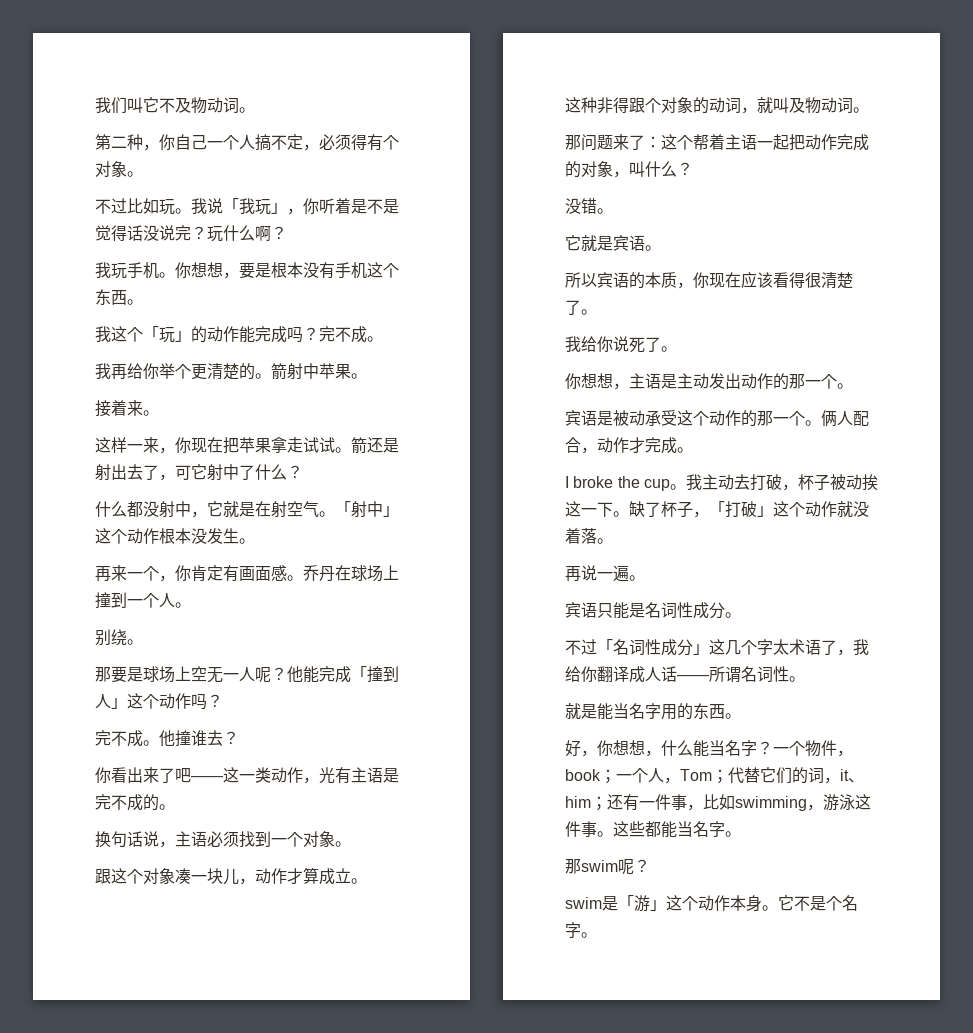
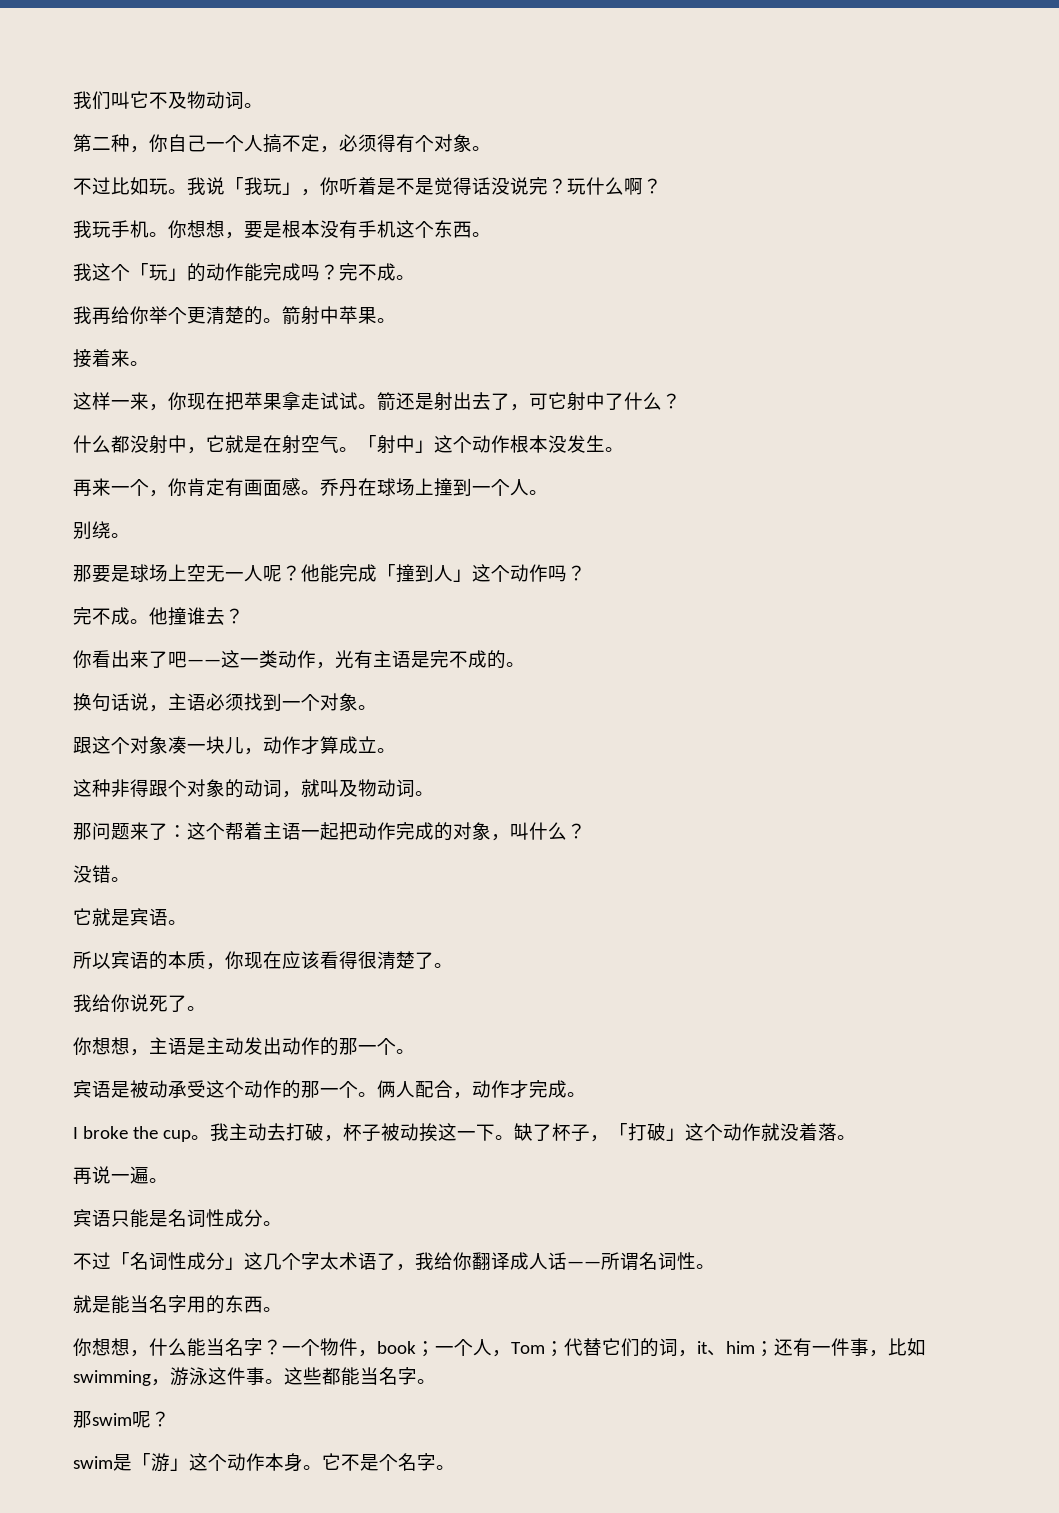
- 好，你想想，什么能当名字？
+ 你想想，什么能当名字？

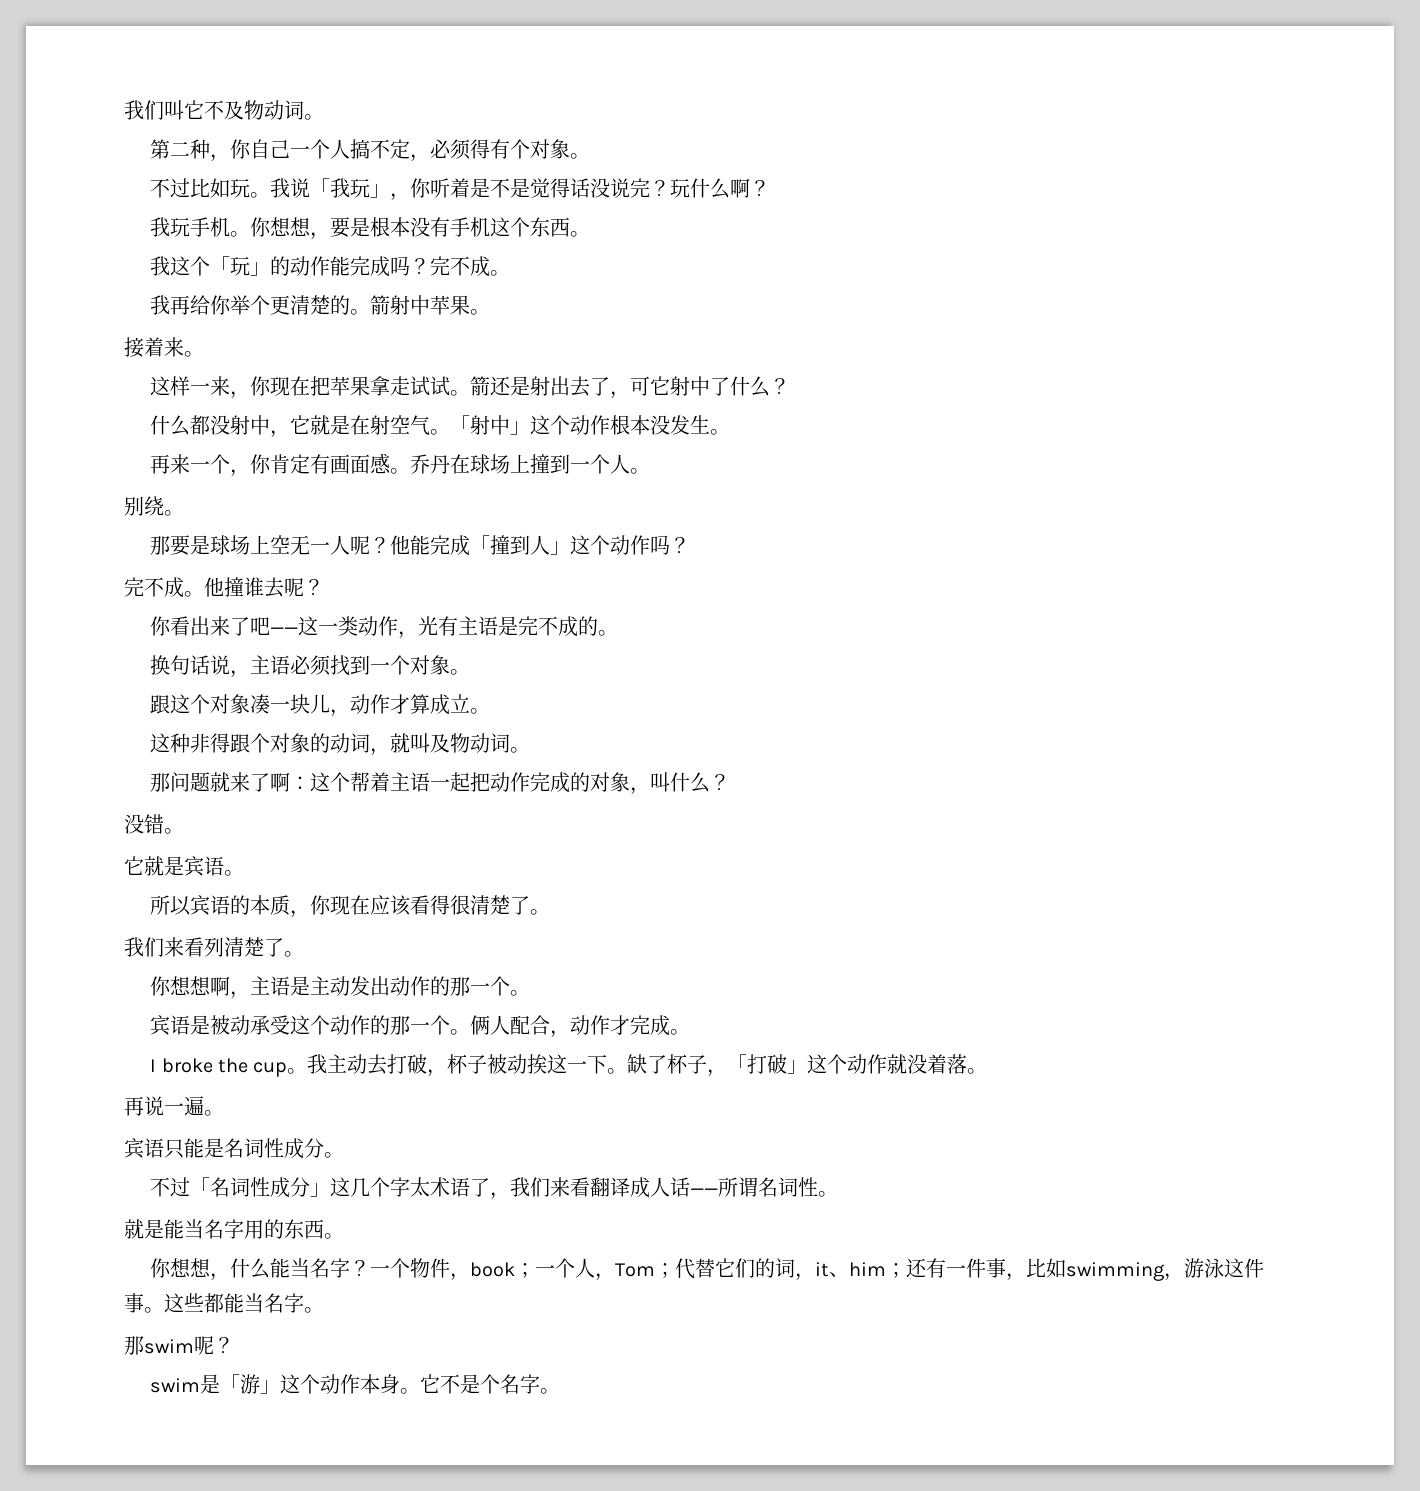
- 他撞谁去？
+ 他撞谁去呢？
- 那问题来了：这个帮着主语一起把动作完成的对象，叫什么？
+ 那问题就来了啊：这个帮着主语一起把动作完成的对象，叫什么？
- 我给你说死了。
+ 我们来看列清楚了。
- 你想想，主语是主动发出动作的那一个。
+ 你想想啊，主语是主动发出动作的那一个。
- 不过「名词性成分」这几个字太术语了，我给你翻译成人话——所谓名词性。
+ 不过「名词性成分」这几个字太术语了，我们来看翻译成人话——所谓名词性。

